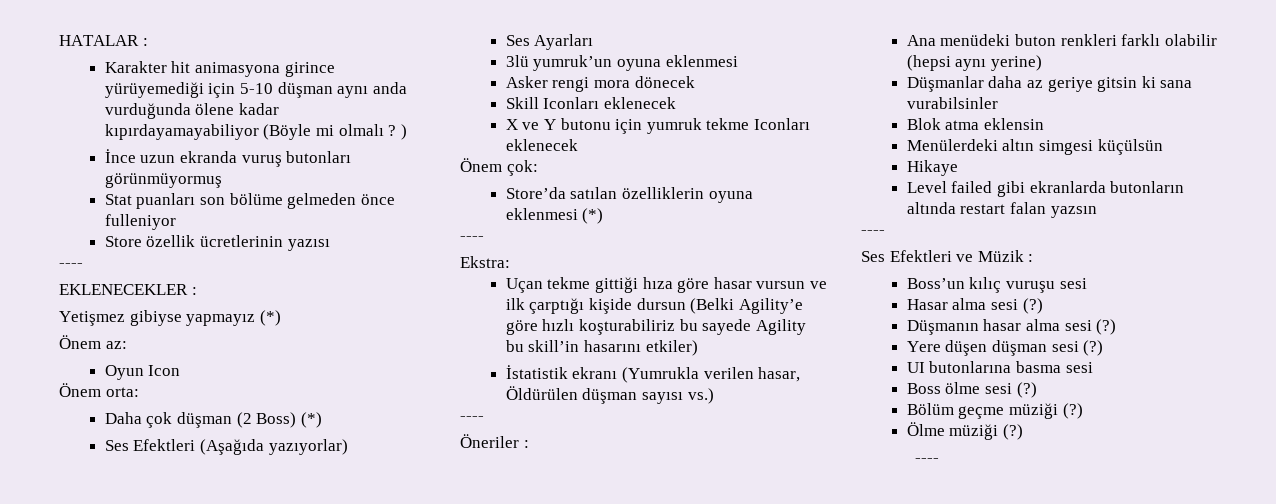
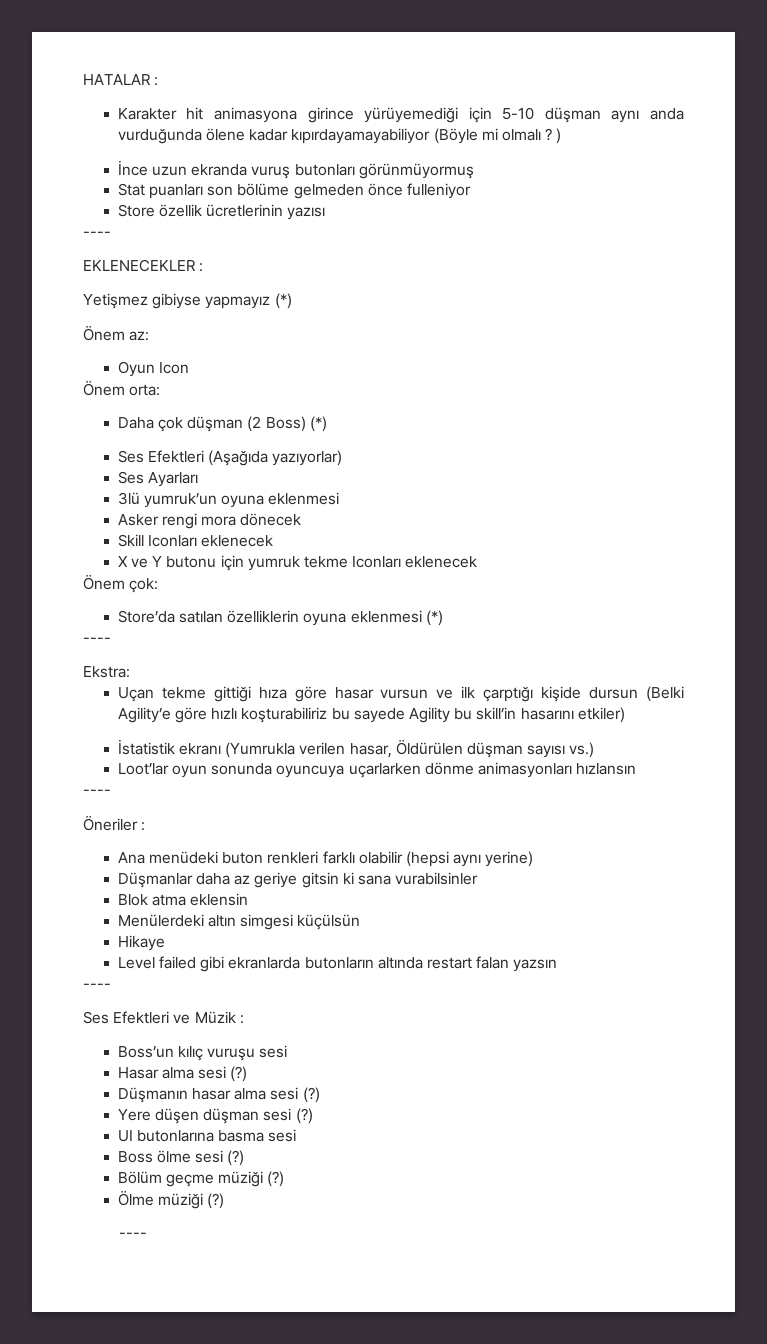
+ Loot’lar oyun sonunda oyuncuya uçarlarken dönme animasyonları hızlansın

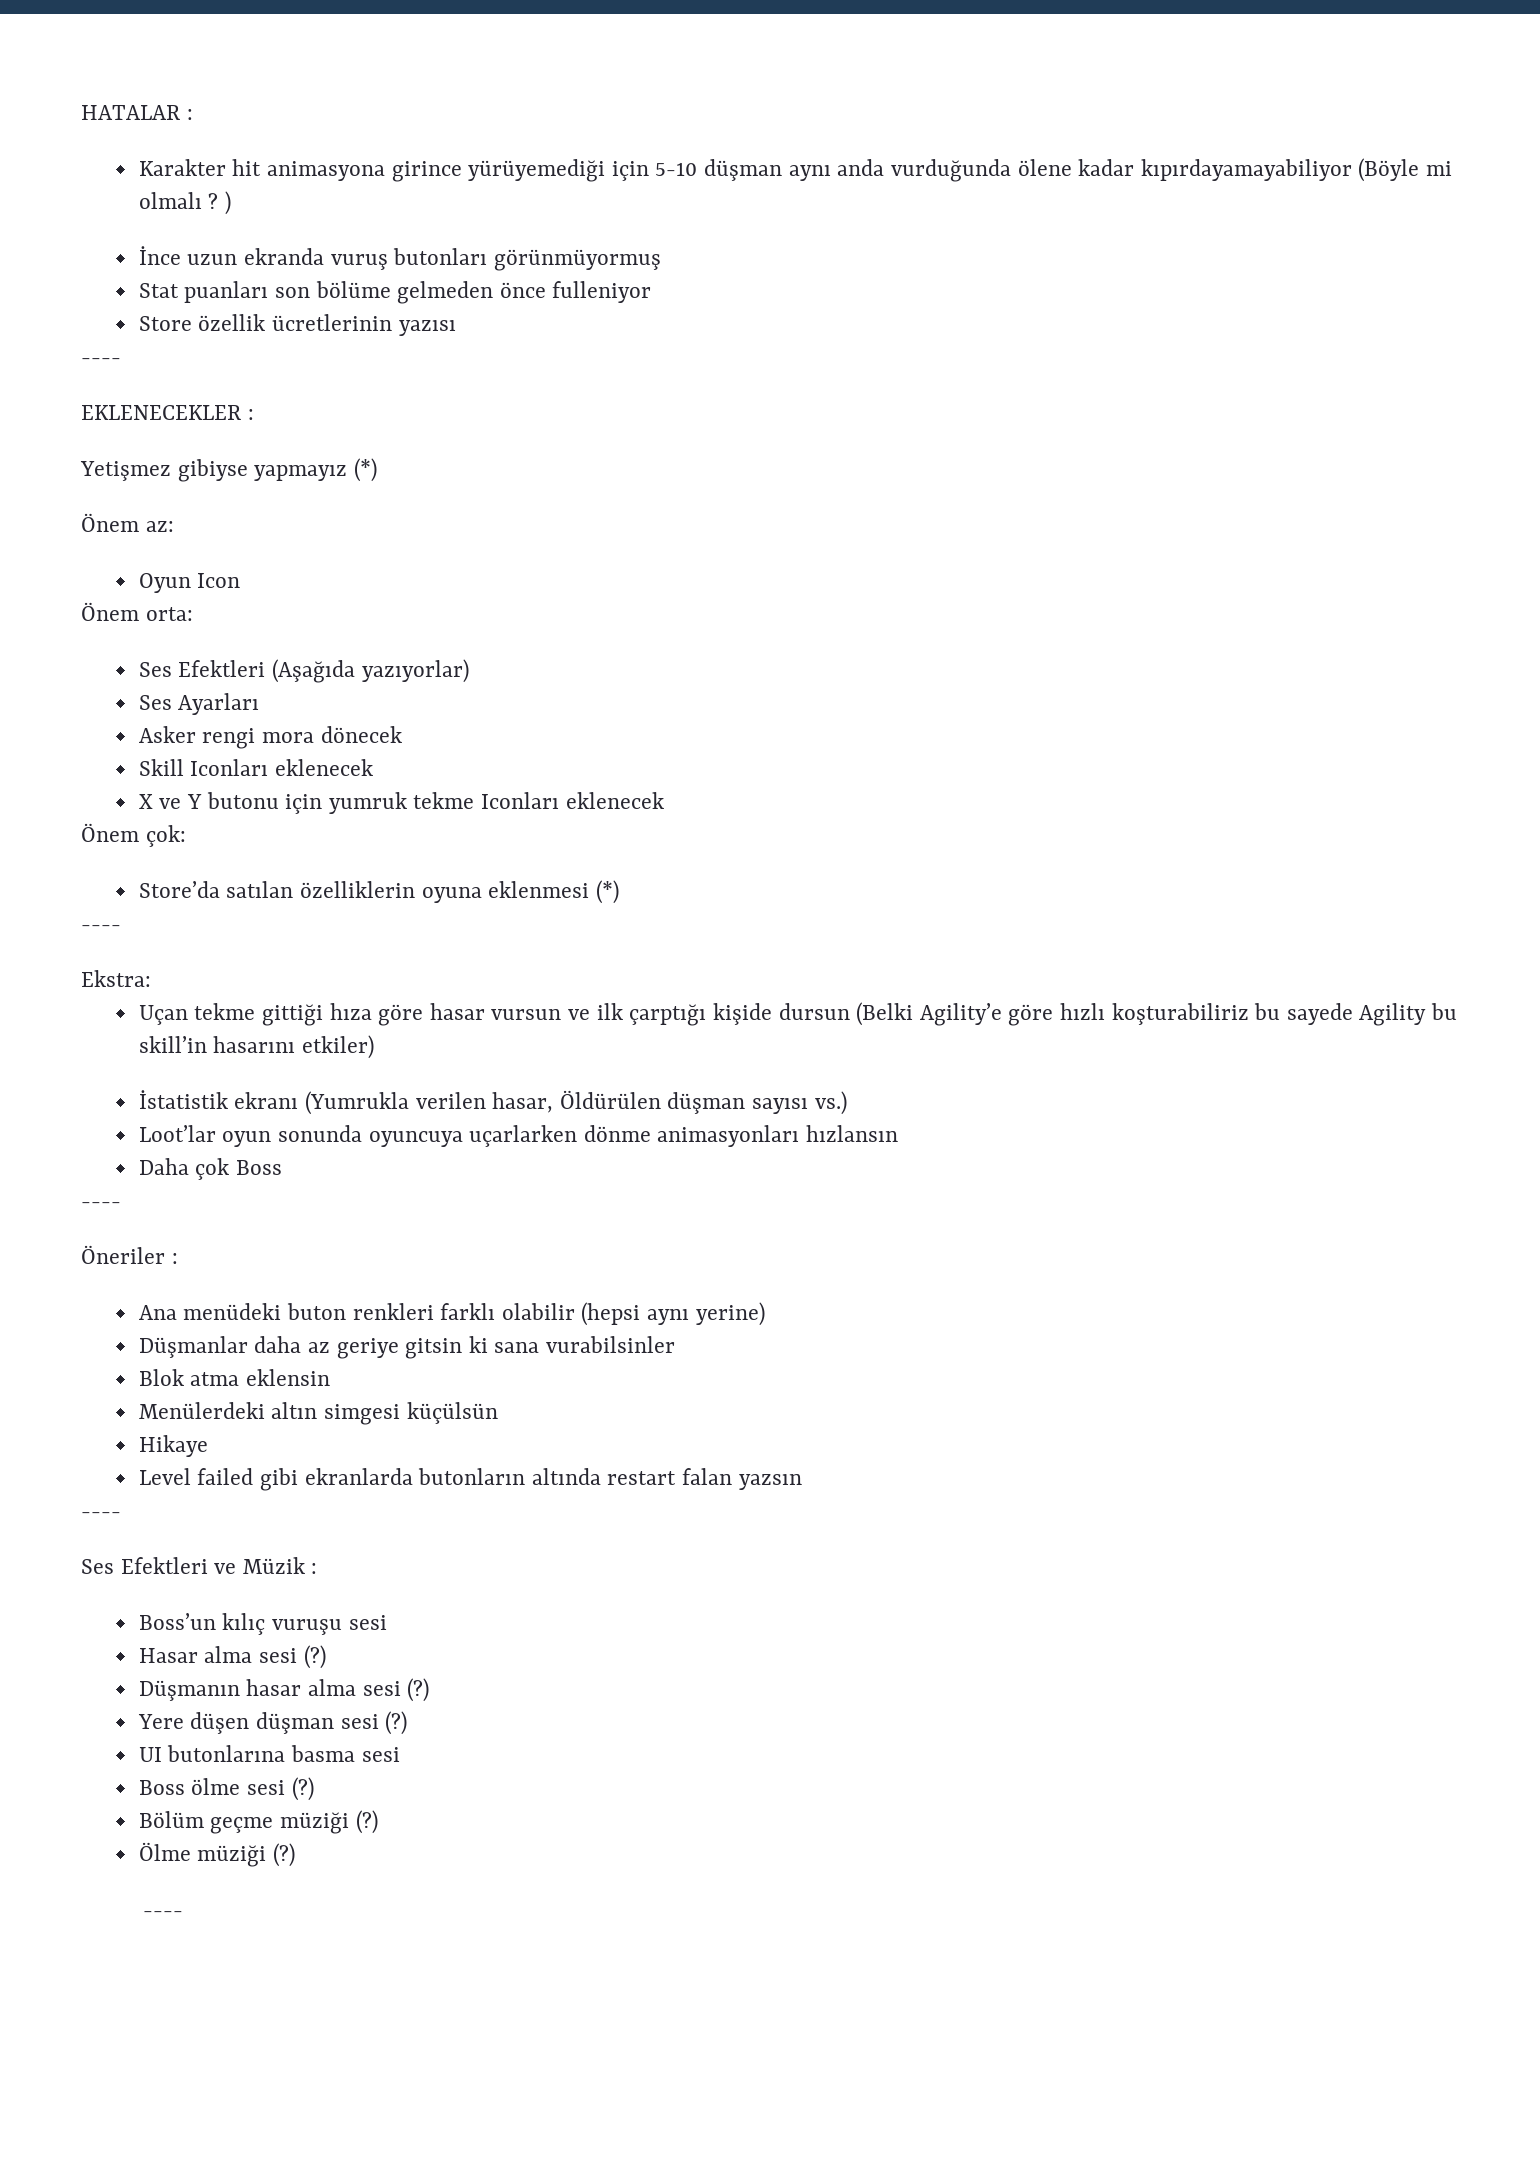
- Daha çok düşman (2 Boss) (*)
- 3lü yumruk’un oyuna eklenmesi
+ Daha çok Boss

